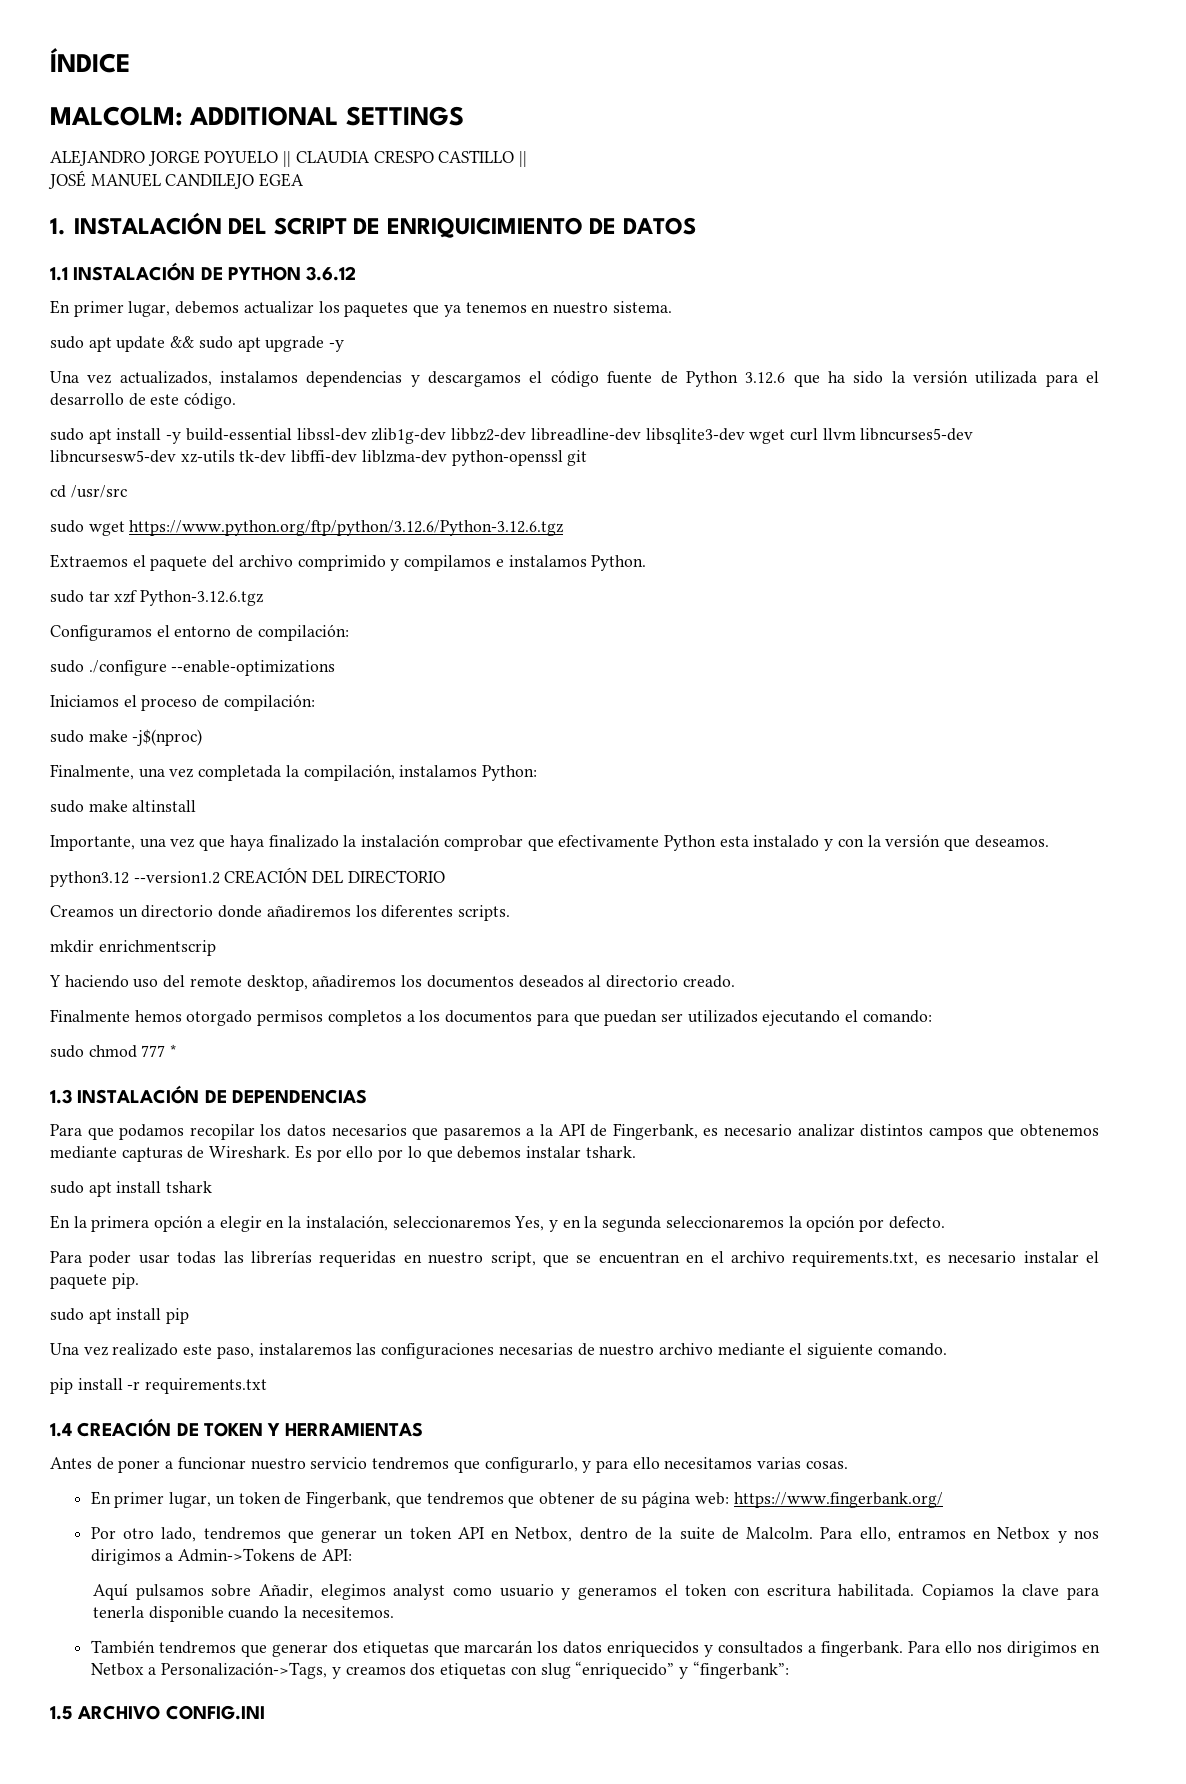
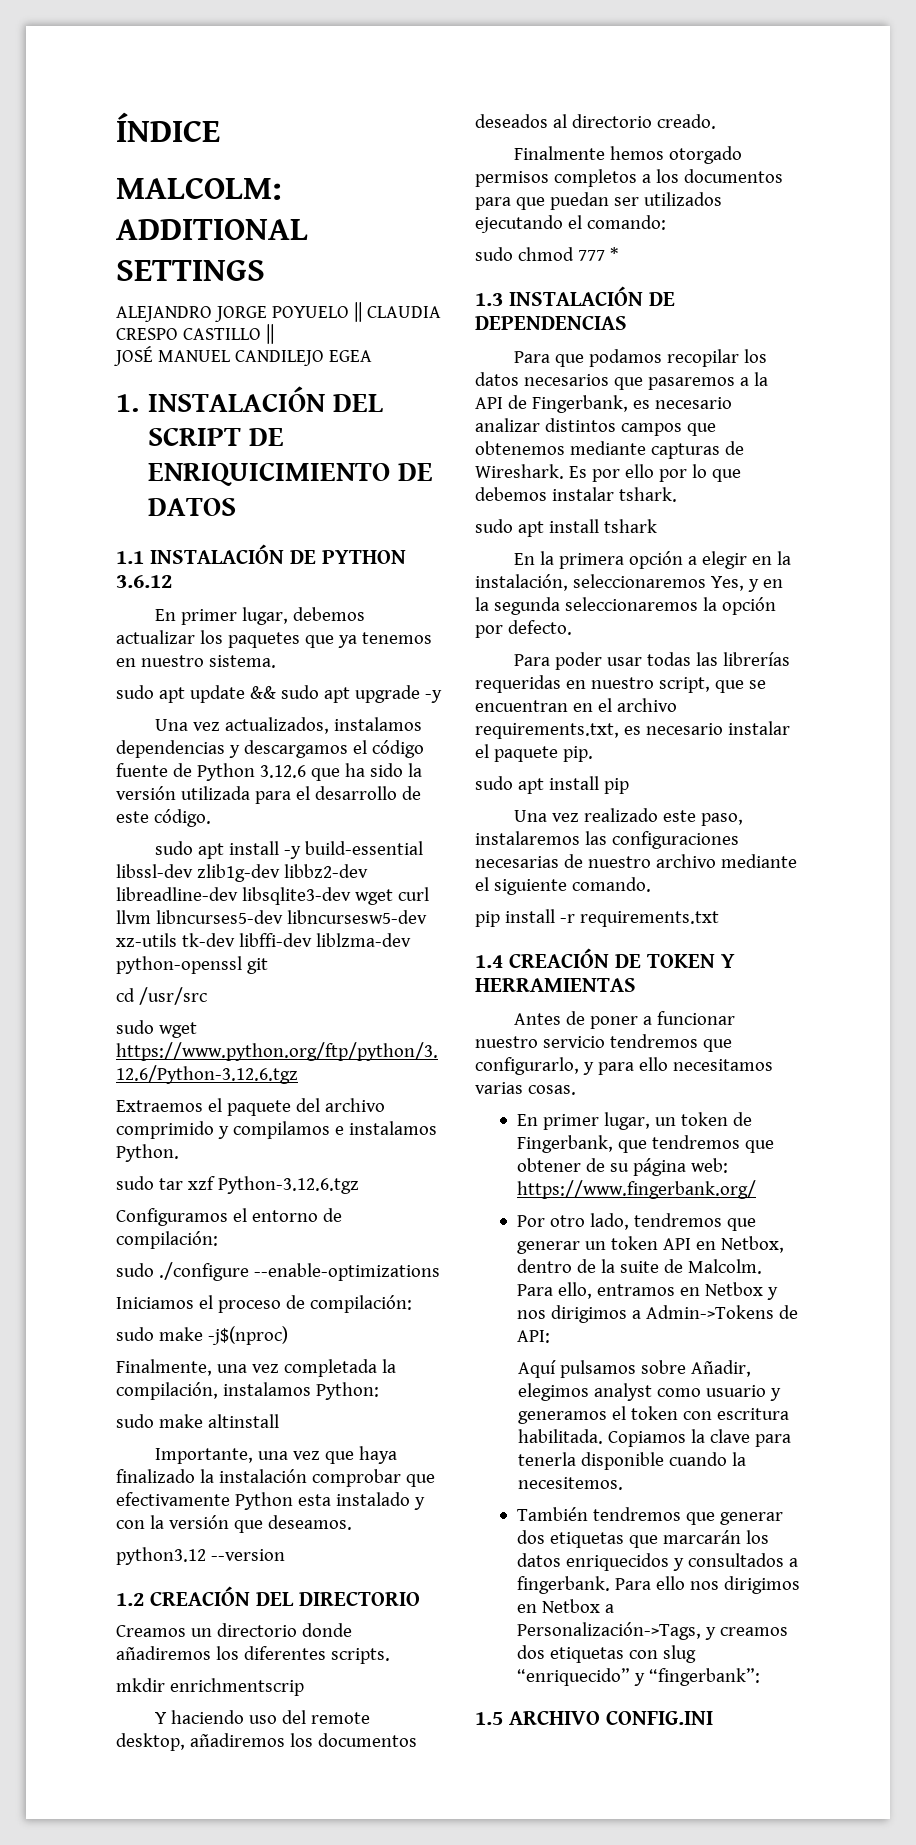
- python3.12 --version1.2 CREACIÓN DEL DIRECTORIO
+ python3.12 --version
+ 1.2 CREACIÓN DEL DIRECTORIO

